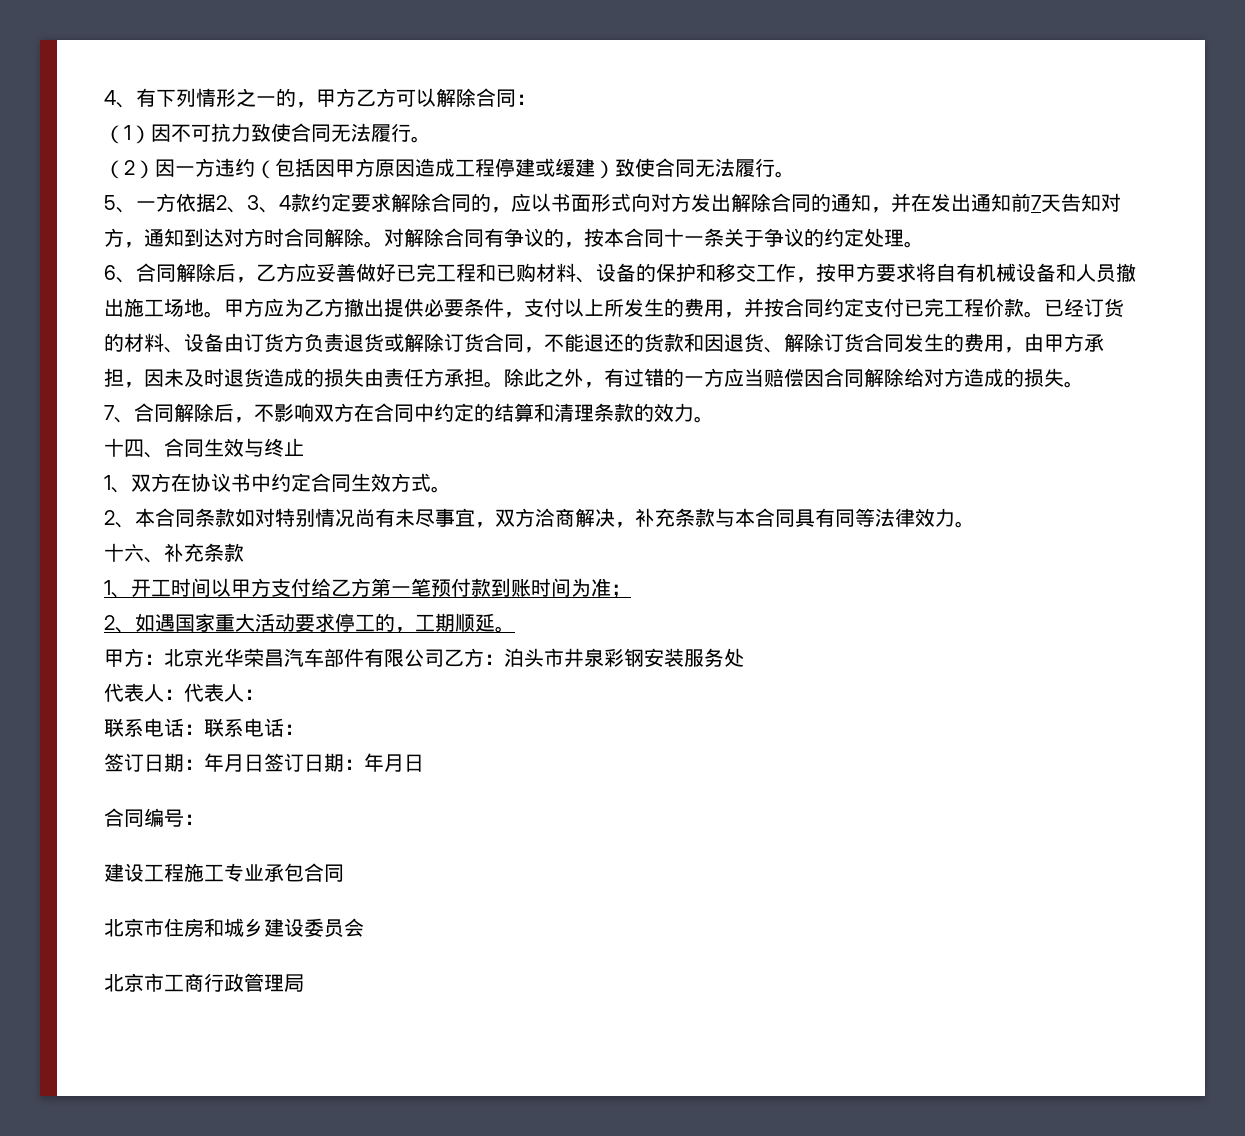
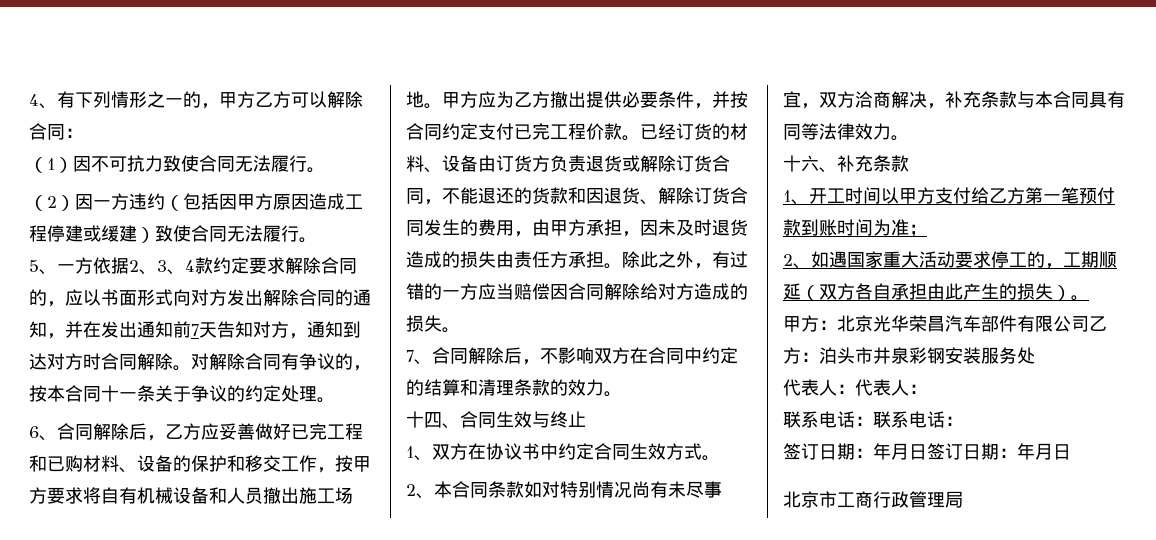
- 甲方应为乙方撤出提供必要条件，支付以上所发生的费用，并按合同约定支付已完工程价款。
+ 甲方应为乙方撤出提供必要条件，并按合同约定支付已完工程价款。
- 2、如遇国家重大活动要求停工的，工期顺延。
+ 2、如遇国家重大活动要求停工的，工期顺延（双方各自承担由此产生的损失）。
- 合同编号：
- 建设工程施工专业承包合同
- 北京市住房和城乡建设委员会

